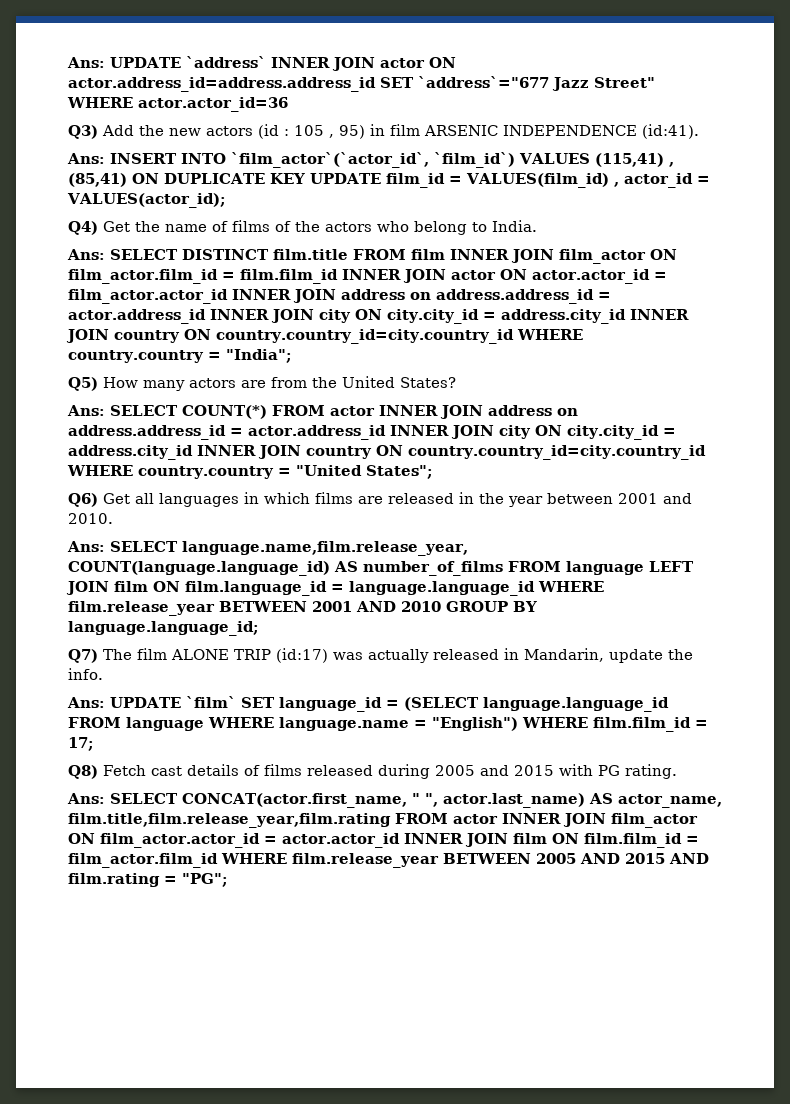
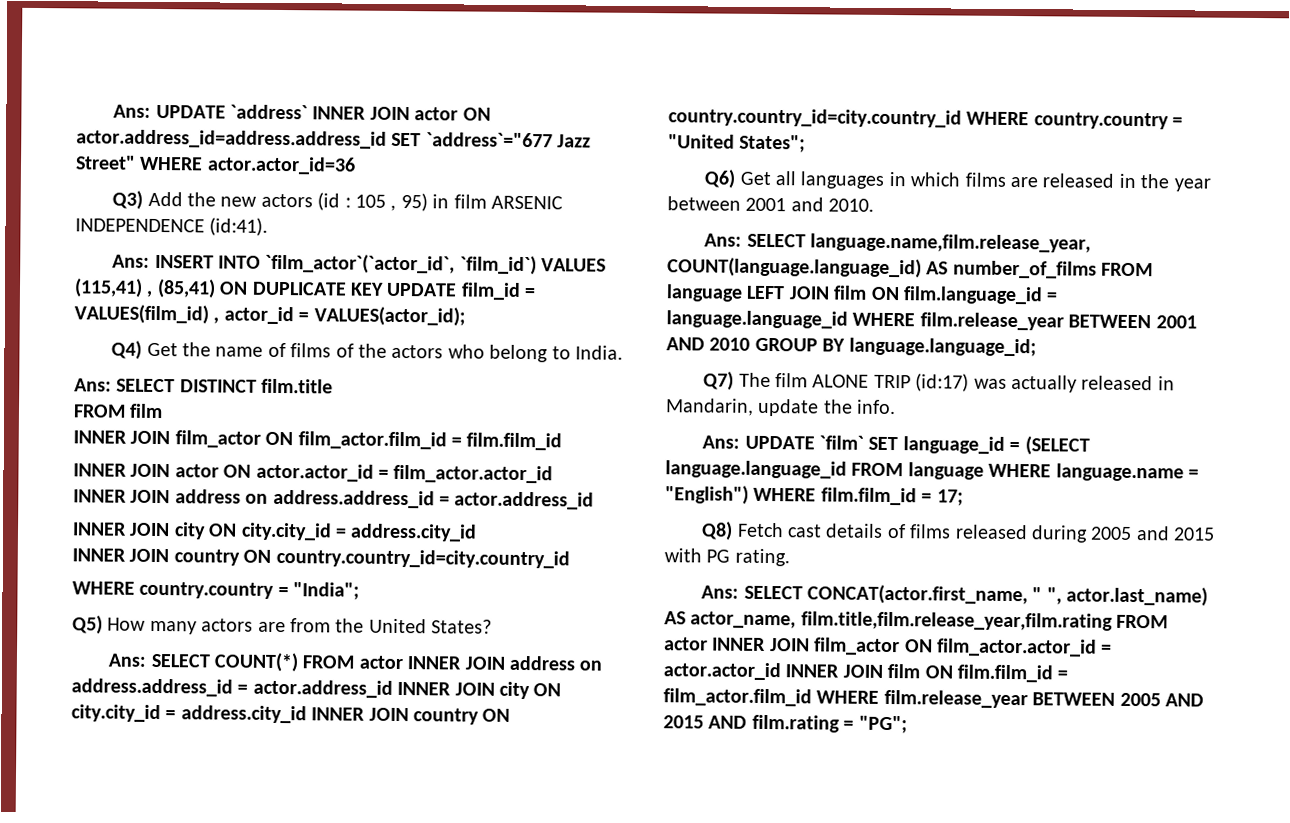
- Ans: SELECT DISTINCT film.title FROM film INNER JOIN film_actor ON film_actor.film_id = film.film_id INNER JOIN actor ON actor.actor_id = film_actor.actor_id INNER JOIN address on address.address_id = actor.address_id INNER JOIN city ON city.city_id = address.city_id INNER JOIN country ON country.country_id=city.country_id WHERE country.country = "India";
+ Ans: SELECT DISTINCT film.title
+ FROM film
+ INNER JOIN film_actor ON film_actor.film_id = film.film_id
+ INNER JOIN actor ON actor.actor_id = film_actor.actor_id
+ INNER JOIN address on address.address_id = actor.address_id
+ INNER JOIN city ON city.city_id = address.city_id
+ INNER JOIN country ON country.country_id=city.country_id
+ WHERE country.country = "India";

